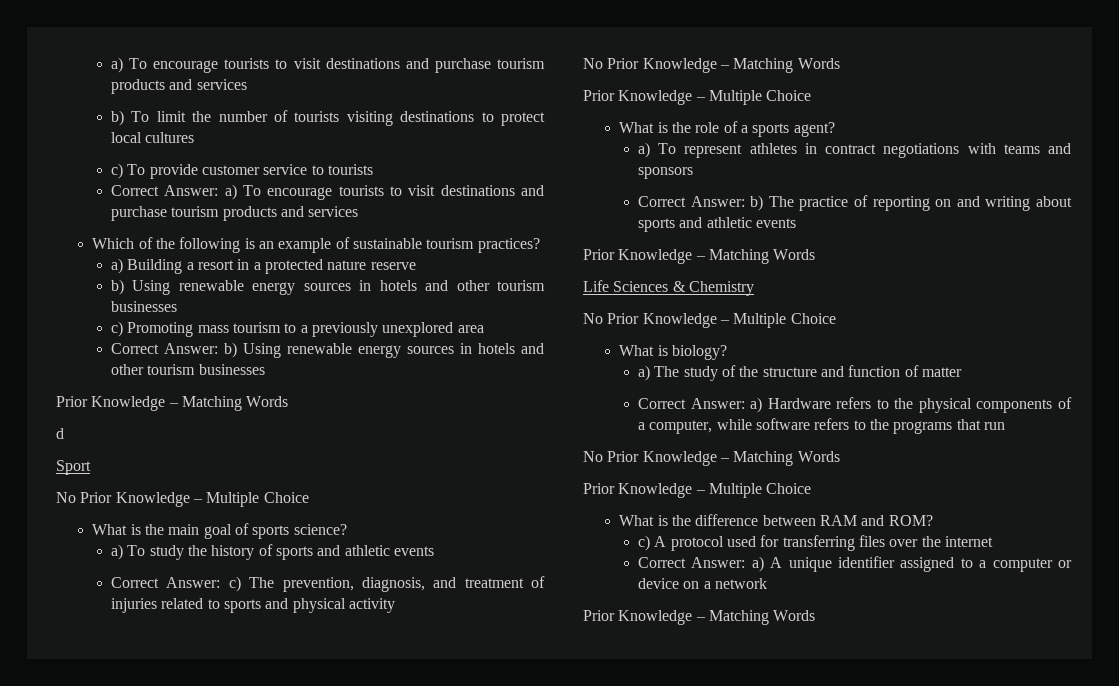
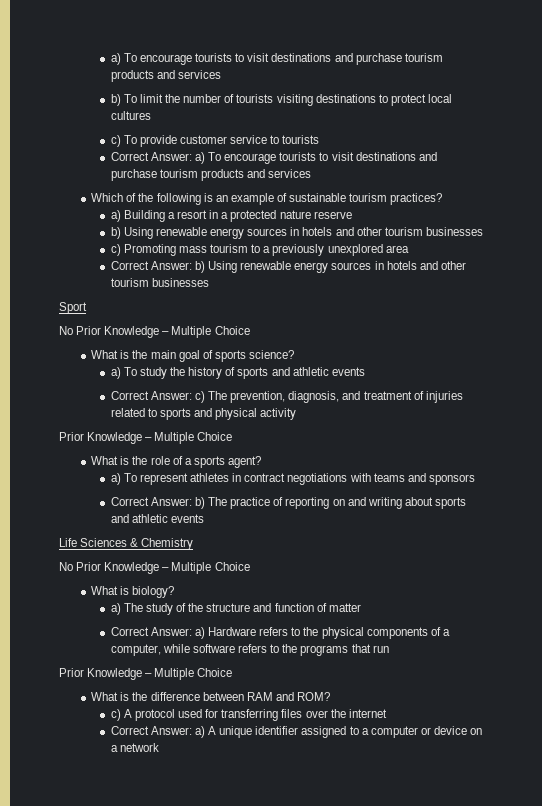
  Correct Answer: b) Using renewable energy sources in hotels and other tourism businesses
- Prior Knowledge – Matching Words
- d
  Correct Answer: c) The prevention, diagnosis, and treatment of injuries related to sports and physical activity
- No Prior Knowledge – Matching Words
  Correct Answer: b) The practice of reporting on and writing about sports and athletic events
- Prior Knowledge – Matching Words
  Correct Answer: a) Hardware refers to the physical components of a computer, while software refers to the programs that run
- No Prior Knowledge – Matching Words
  Correct Answer: a) A unique identifier assigned to a computer or device on a network
- Prior Knowledge – Matching Words

